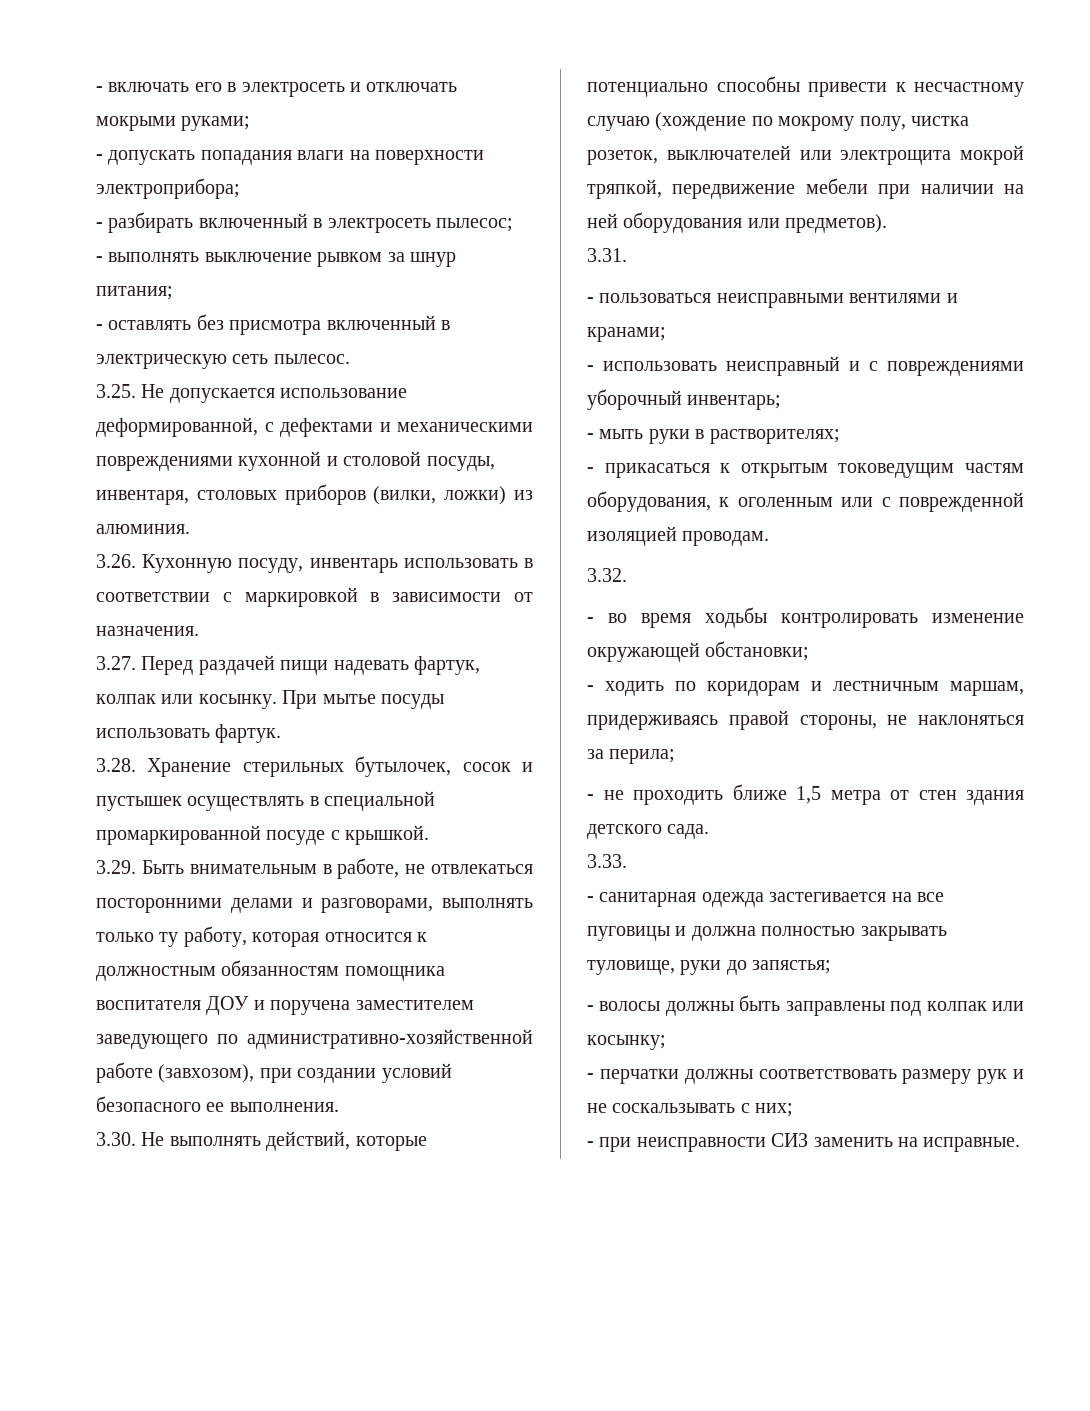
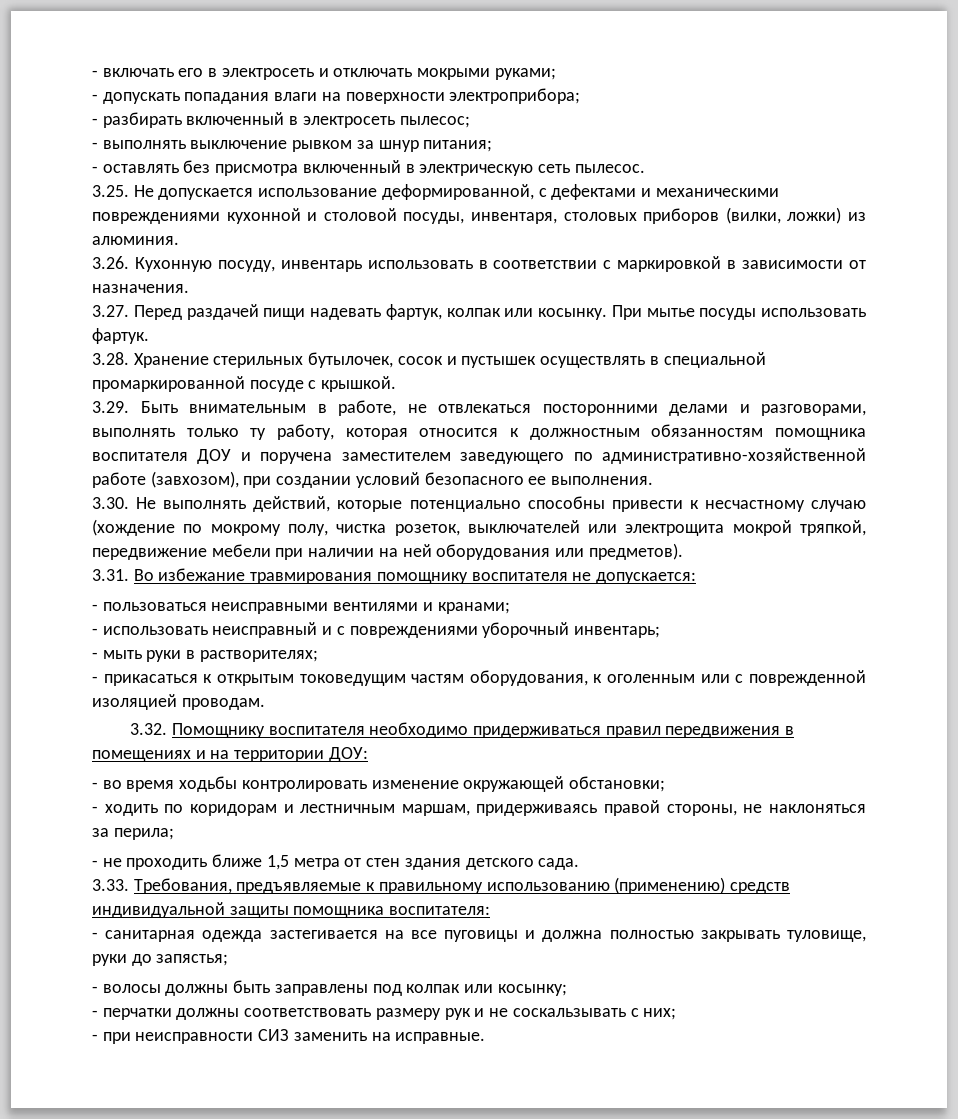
- 3.31.
+ 3.31. Во избежание травмирования помощнику воспитателя не допускается:
- 3.32.
+ 3.32. Помощнику воспитателя необходимо придерживаться правил передвижения в помещениях и на территории ДОУ:
- 3.33.
+ 3.33. Требования, предъявляемые к правильному использованию (применению) средств индивидуальной защиты помощника воспитателя:

